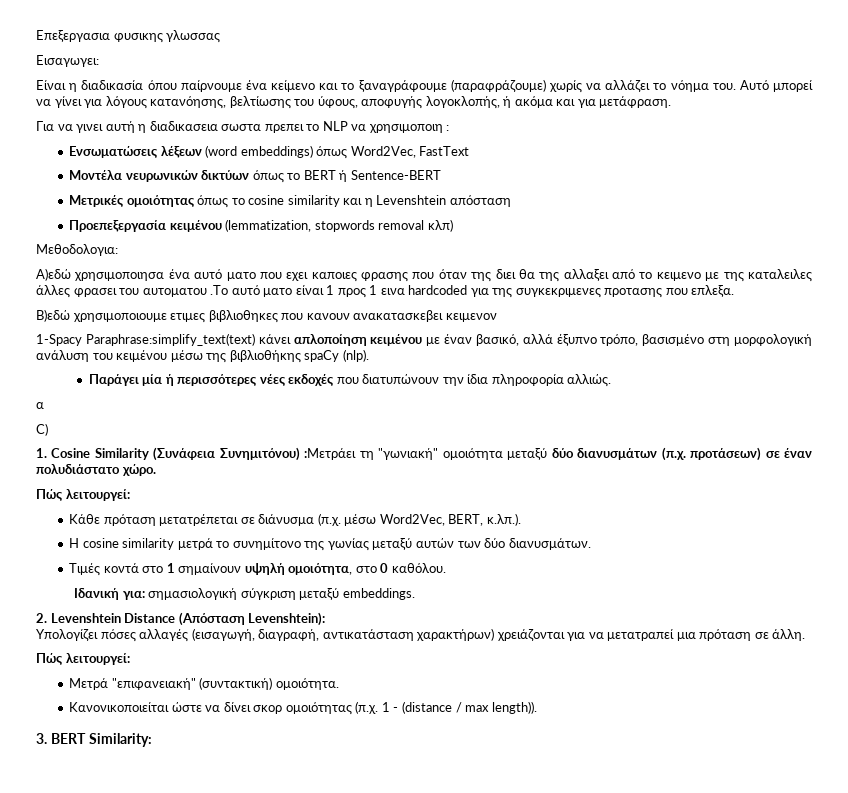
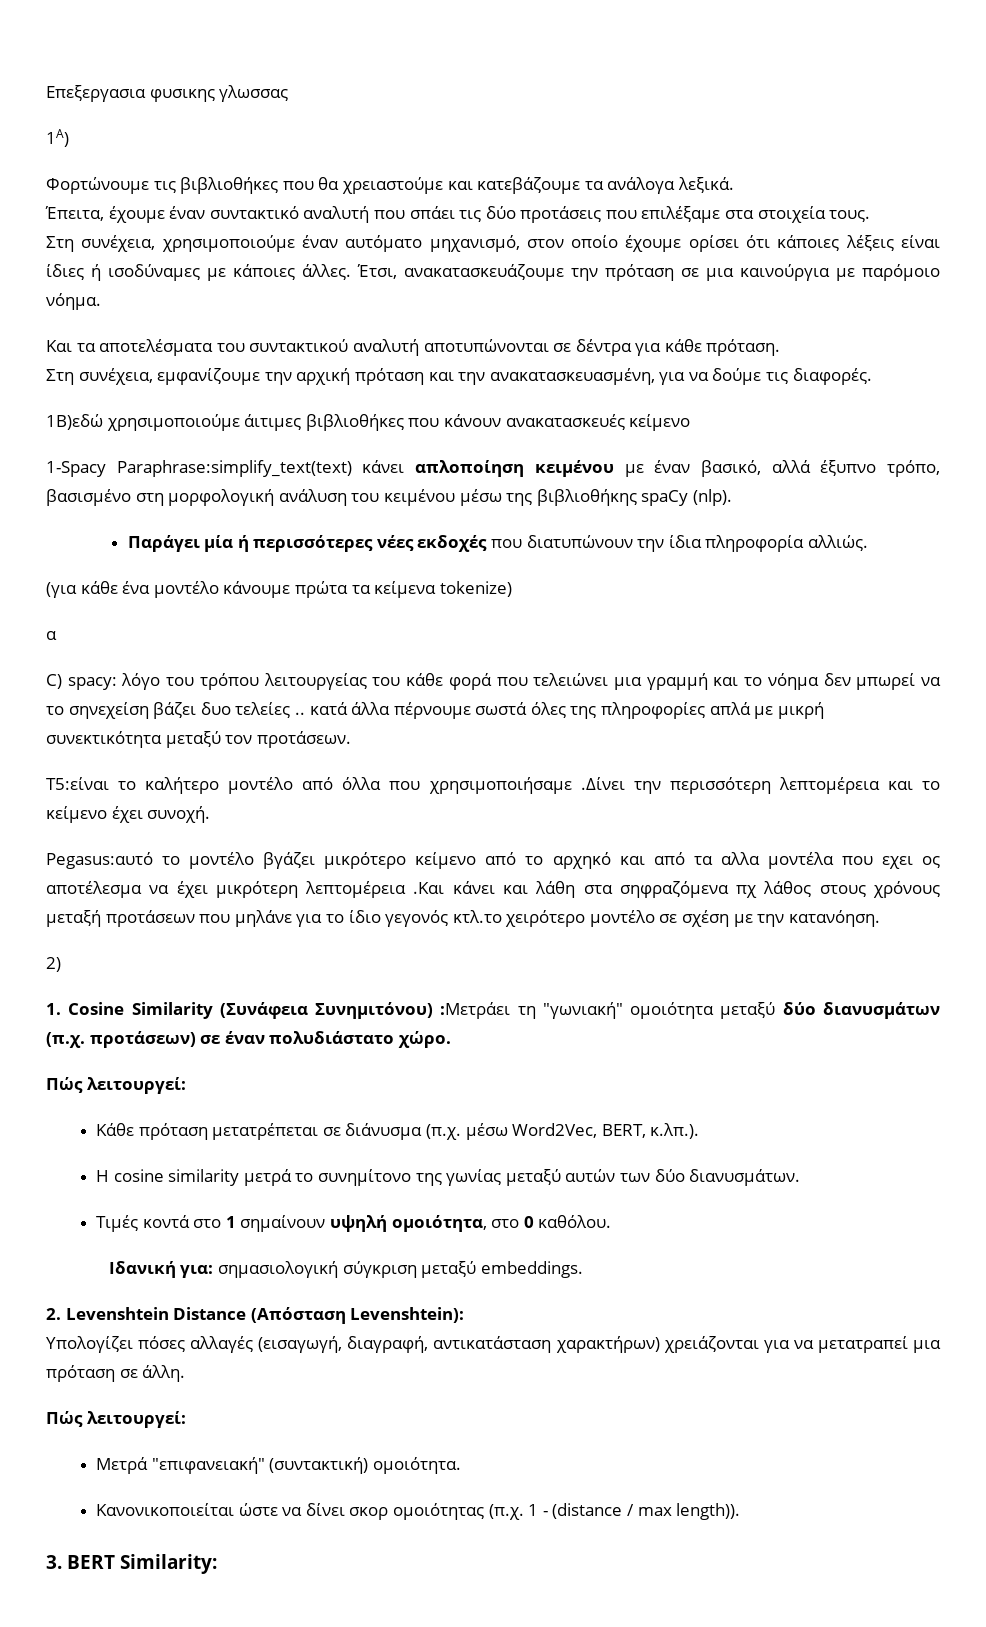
- Εισαγωγει:
- Είναι η διαδικασία όπου παίρνουμε ένα κείμενο και το ξαναγράφουμε (παραφράζουμε) χωρίς να αλλάζει το νόημα του. Αυτό μπορεί να γίνει για λόγους κατανόησης, βελτίωσης του ύφους, αποφυγής λογοκλοπής, ή ακόμα και για μετάφραση.
- Για να γινει αυτή η διαδικασεια σωστα πρεπει το NLP να χρησιμοποιη :
- Ενσωματώσεις λέξεων (word embeddings) όπως Word2Vec, FastText
- Μοντέλα νευρωνικών δικτύων όπως το BERT ή Sentence-BERT
- Μετρικές ομοιότητας όπως το cosine similarity και η Levenshtein απόσταση
- Προεπεξεργασία κειμένου (lemmatization, stopwords removal κλπ)
- Μεθοδολογια:
- Α)εδώ χρησιμοποιησα ένα αυτό ματο που εχει καποιες φρασης που όταν της διει θα της αλλαξει από το κειμενο με της καταλειλες άλλες φρασει του αυτοματου .Το αυτό ματο είναι 1 προς 1 εινα hardcoded για της συγκεκριμενες προτασης που επλεξα.
- Β)εδώ χρησιμοποιουμε ετιμες βιβλιοθηκες που κανουν ανακατασκεβει κειμενον
+ 1Α)
+ Φορτώνουμε τις βιβλιοθήκες που θα χρειαστούμε και κατεβάζουμε τα ανάλογα λεξικά.
+ Έπειτα, έχουμε έναν συντακτικό αναλυτή που σπάει τις δύο προτάσεις που επιλέξαμε στα στοιχεία τους.
+ Στη συνέχεια, χρησιμοποιούμε έναν αυτόματο μηχανισμό, στον οποίο έχουμε ορίσει ότι κάποιες λέξεις είναι ίδιες ή ισοδύναμες με κάποιες άλλες. Έτσι, ανακατασκευάζουμε την πρόταση σε μια καινούργια με παρόμοιο νόημα.
+ Και τα αποτελέσματα του συντακτικού αναλυτή αποτυπώνονται σε δέντρα για κάθε πρόταση.
+ Στη συνέχεια, εμφανίζουμε την αρχική πρόταση και την ανακατασκευασμένη, για να δούμε τις διαφορές.
+ 1Β)εδώ χρησιμοποιούμε άιτιμες βιβλιοθήκες που κάνουν ανακατασκευές κείμενο
+ (για κάθε ένα μοντέλο κάνουμε πρώτα τα κείμενα tokenize)
  α
- C)
+ C) spacy: λόγο του τρόπου λειτουργείας του κάθε φορά που τελειώνει μια γραμμή και το νόημα δεν μπωρεί να το σηνεχείση βάζει δυο τελείες .. κατά άλλα πέρνουμε σωστά όλες της πληροφορίες απλά με μικρή συνεκτικότητα μεταξύ τον προτάσεων.
+ T5:είναι το καλήτερο μοντέλο από όλλα που χρησιμοποιήσαμε .Δίνει την περισσότερη λεπτομέρεια και το κείμενο έχει συνοχή.
+ Pegasus:αυτό το μοντέλο βγάζει μικρότερο κείμενο από το αρχηκό και από τα αλλα μοντέλα που εχει ος αποτέλεσμα να έχει μικρότερη λεπτομέρεια .Και κάνει και λάθη στα σηφραζόμενα πχ λάθος στους χρόνους μεταξή προτάσεων που μηλάνε για το ίδιο γεγονός κτλ.το χειρότερο μοντέλο σε σχέση με την κατανόηση.
+ 2)

